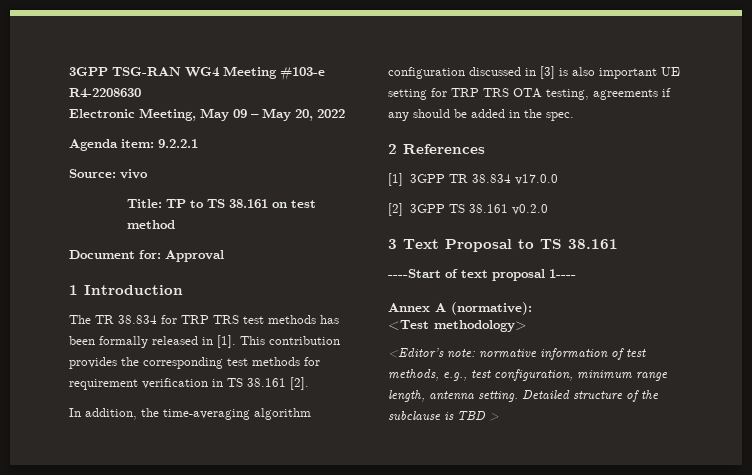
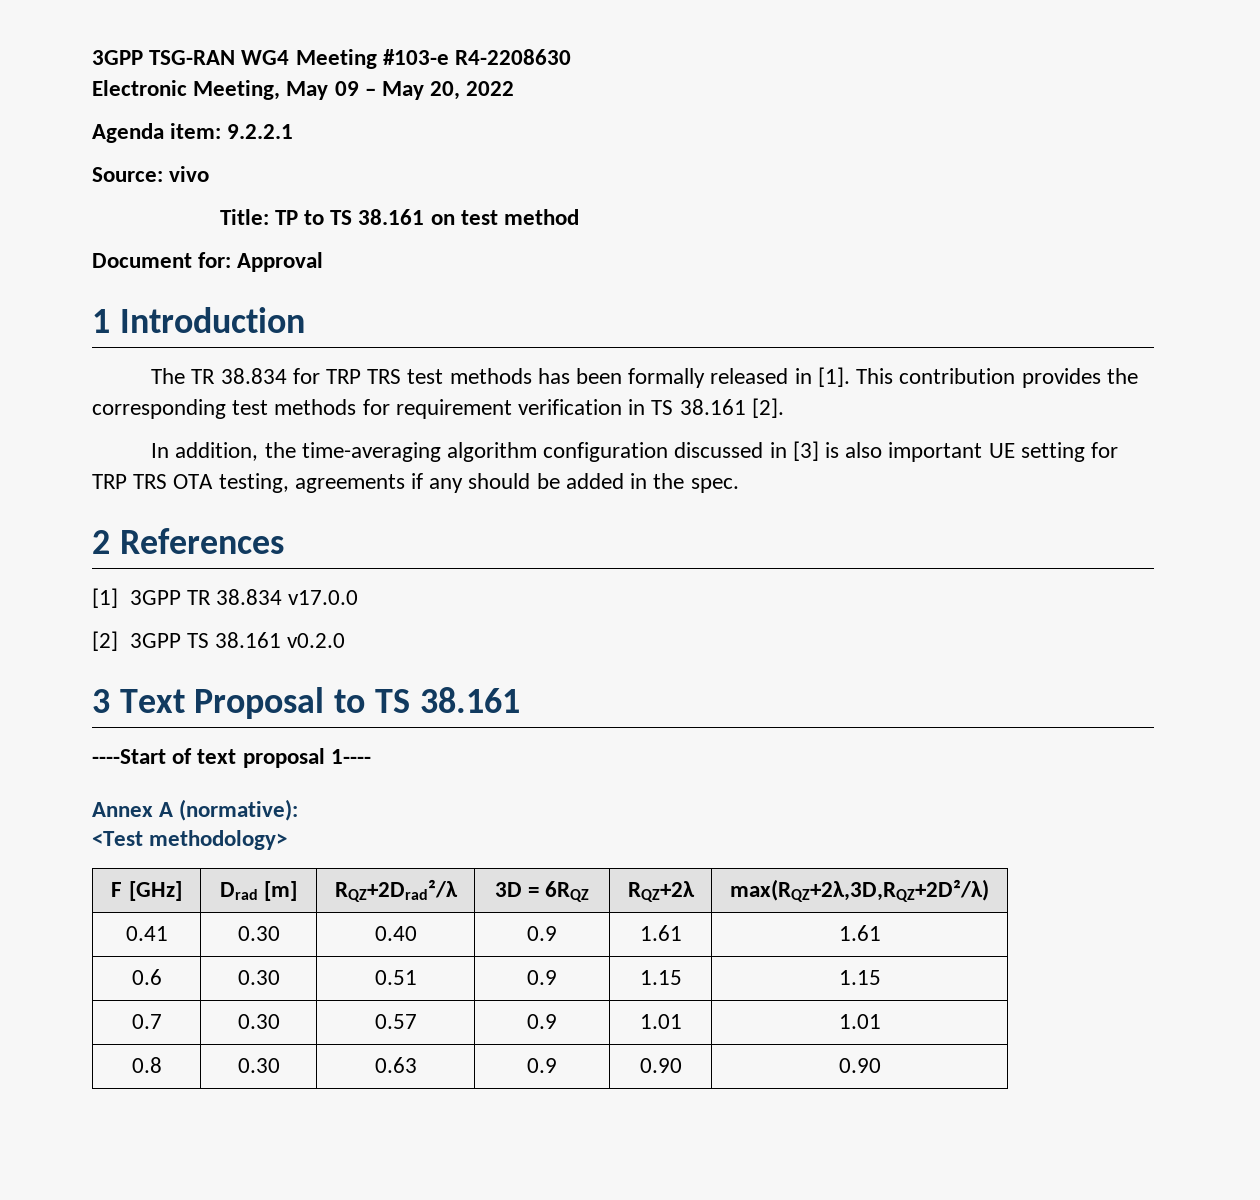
- <Editor’s note: normative information of test methods, e.g., test configuration, minimum range length, antenna setting. Detailed structure of the subclause is TBD >
+ F [GHz] | Drad [m] | RQZ+2Drad²/λ | 3D = 6RQZ | RQZ+2λ | max(RQZ+2λ,3D,RQZ+2D²/λ)
+ 0.41 | 0.30 | 0.40 | 0.9 | 1.61 | 1.61
+ 0.6 | 0.30 | 0.51 | 0.9 | 1.15 | 1.15
+ 0.7 | 0.30 | 0.57 | 0.9 | 1.01 | 1.01
+ 0.8 | 0.30 | 0.63 | 0.9 | 0.90 | 0.90

